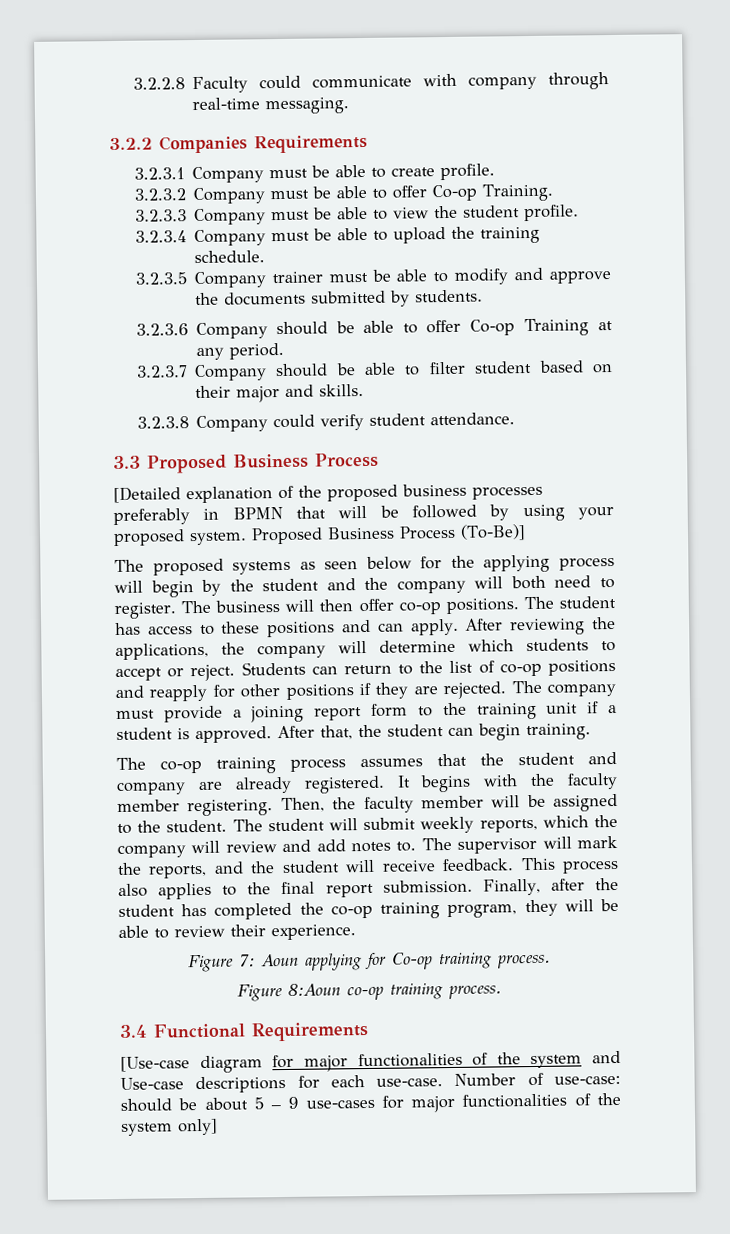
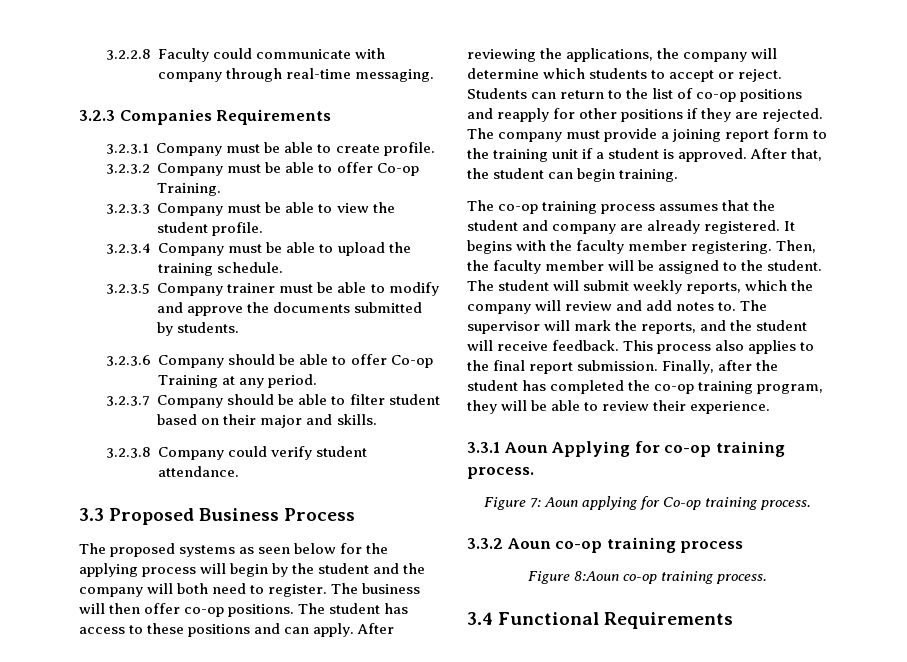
- 3.2.2 Companies Requirements
+ 3.2.3 Companies Requirements
- [Detailed explanation of the proposed business processes preferably in BPMN that will be followed by using your proposed system. Proposed Business Process (To-Be)]
+ 3.3.1 Aoun Applying for co-op training process.
+ 3.3.2 Aoun co-op training process
- [Use-case diagram for major functionalities of the system and Use-case descriptions for each use-case. Number of use-case: should be about 5 – 9 use-cases for major functionalities of the system only]

